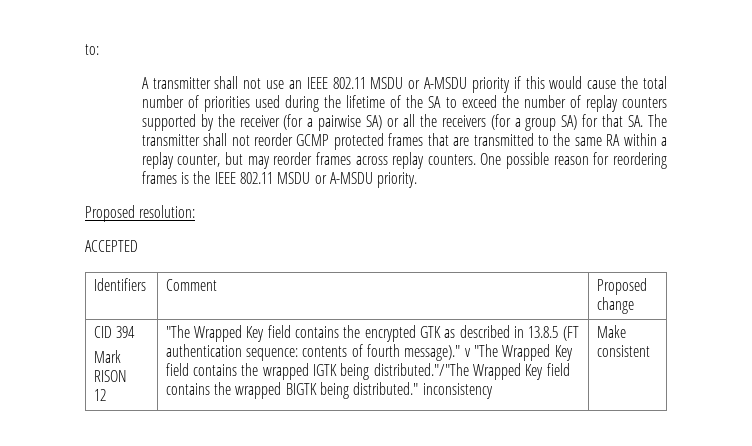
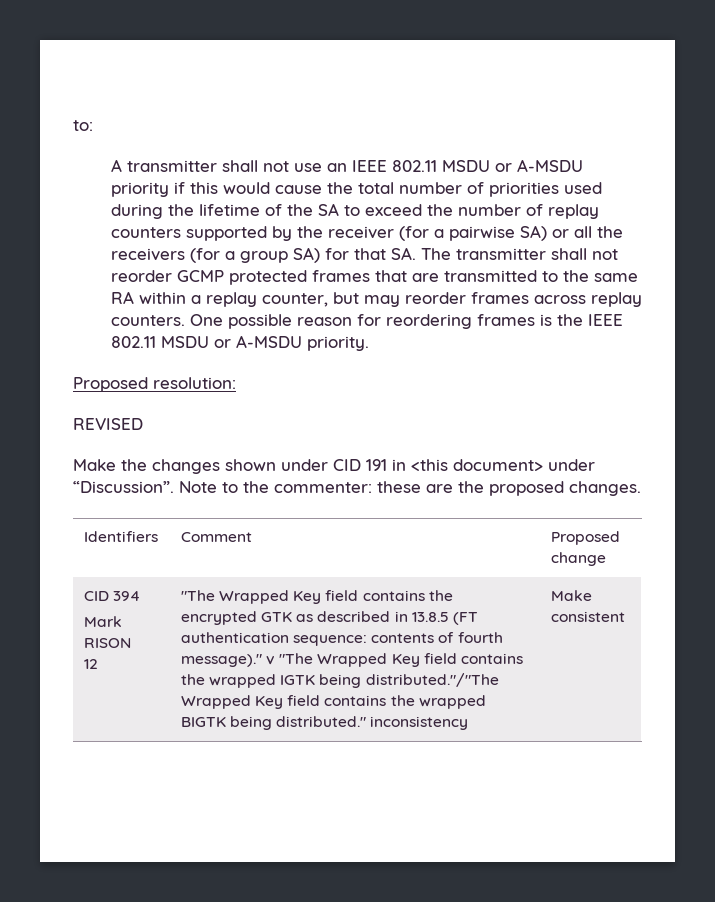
- ACCEPTED
+ REVISED
+ Make the changes shown under CID 191 in <this document> under “Discussion”. Note to the commenter: these are the proposed changes.

